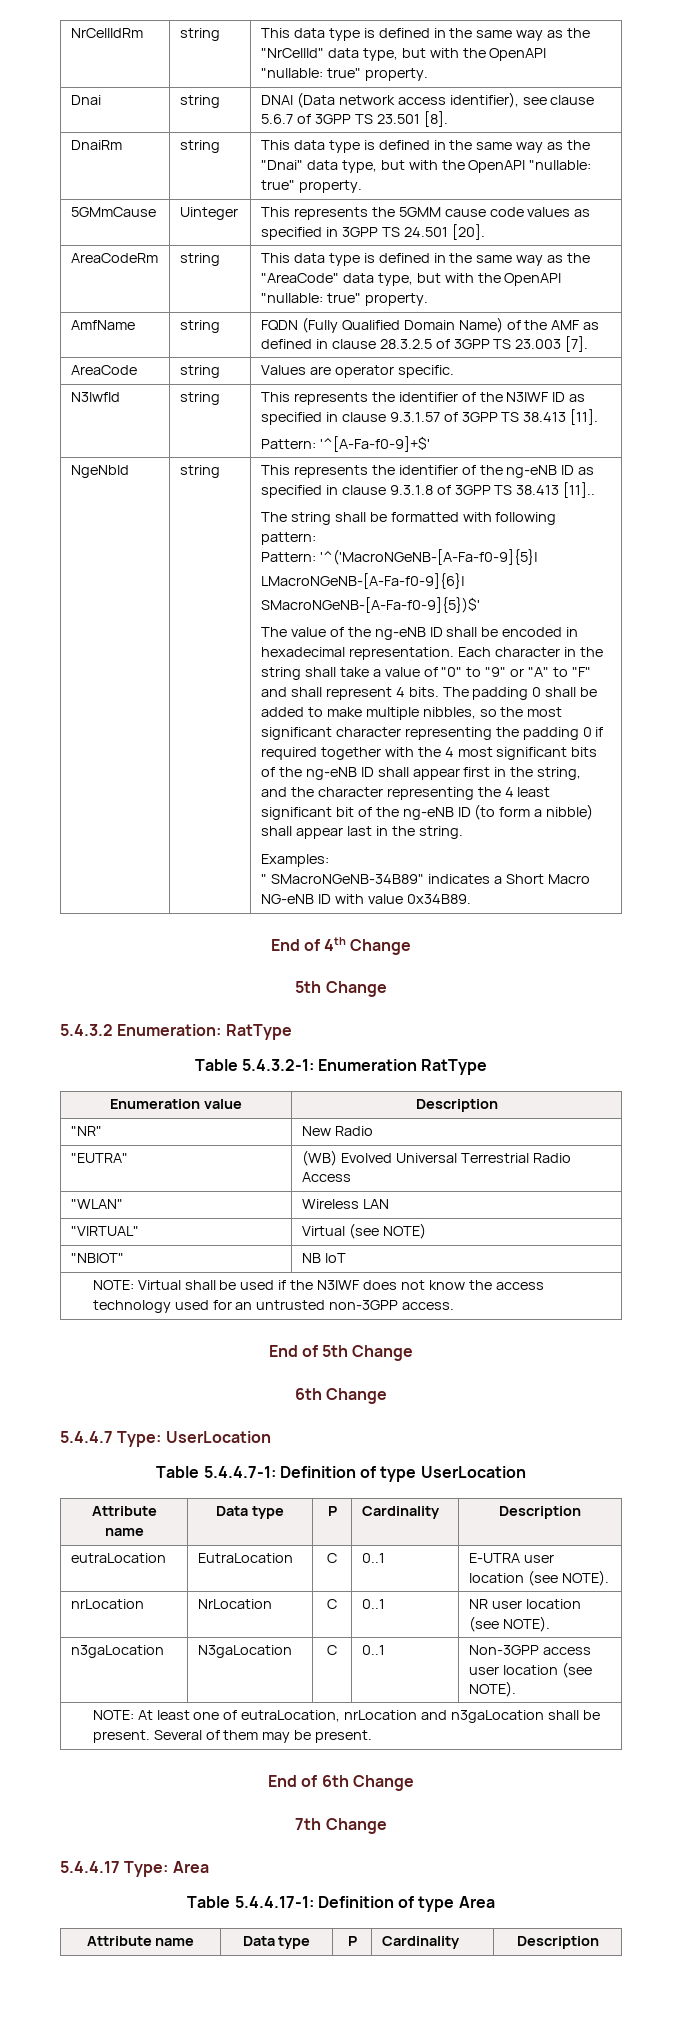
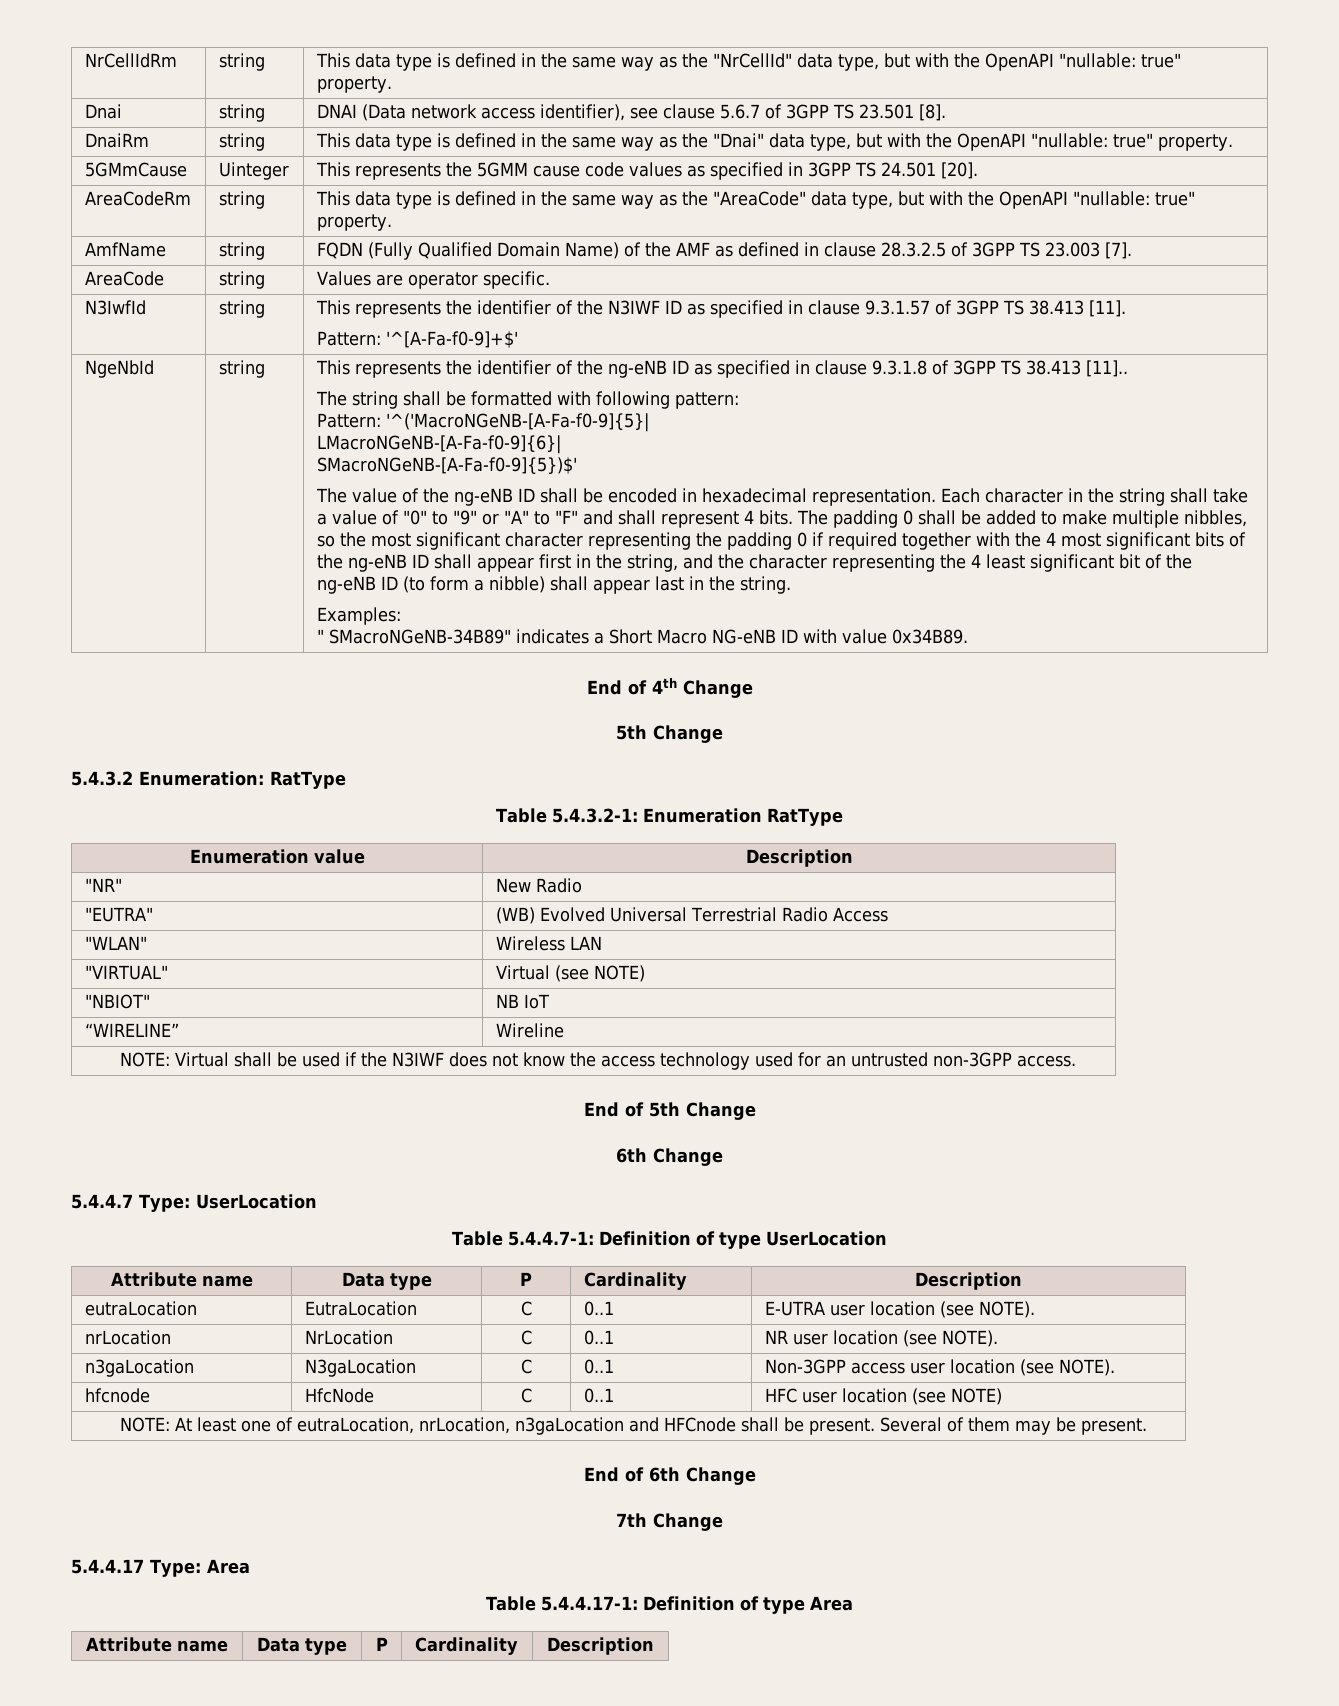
+ “WIRELINE” | Wireline
+ hfcnode | HfcNode | C | 0..1 | HFC user location (see NOTE)
- NOTE: At least one of eutraLocation, nrLocation and n3gaLocation shall be present. Several of them may be present.
+ NOTE: At least one of eutraLocation, nrLocation, n3gaLocation and HFCnode shall be present. Several of them may be present.

